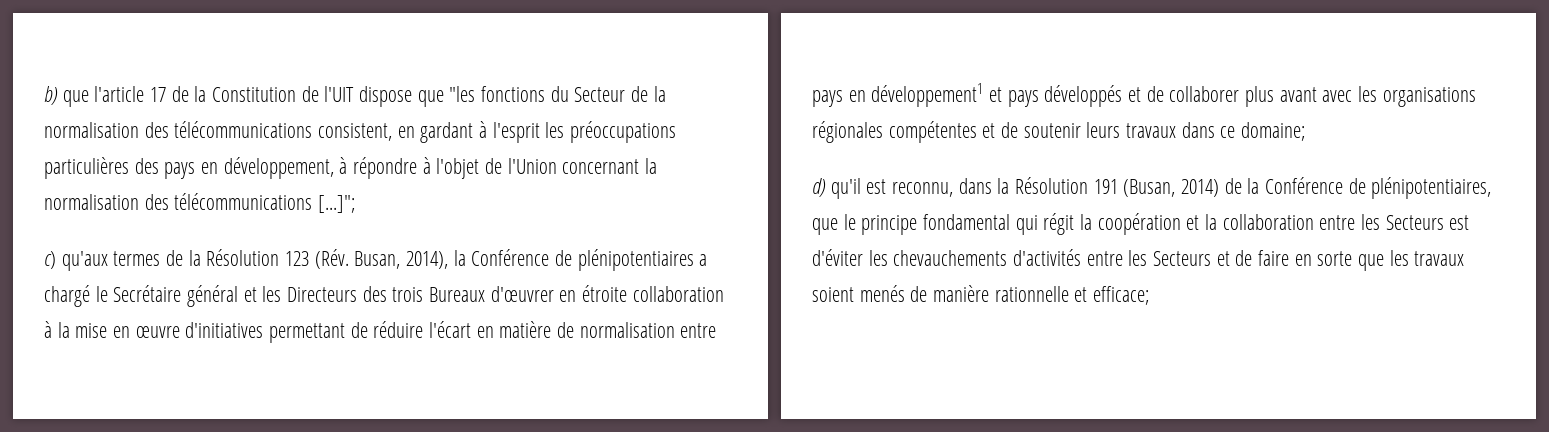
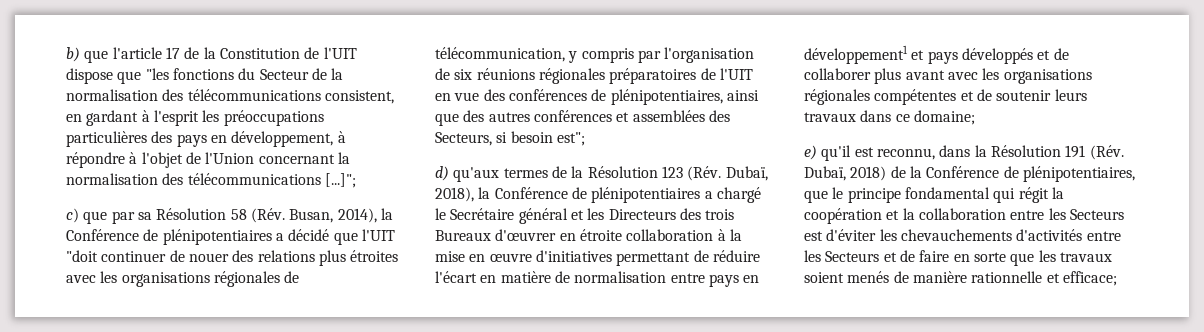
- c) qu'aux termes de la Résolution 123 (Rév. Busan, 2014), la Conférence de plénipotentiaires a chargé le Secrétaire général et les Directeurs des trois Bureaux d'œuvrer en étroite collaboration à la mise en œuvre d'initiatives permettant de réduire l'écart en matière de normalisation entre pays en développement1 et pays développés et de collaborer plus avant avec les organisations régionales compétentes et de soutenir leurs travaux dans ce domaine;
+ c) que par sa Résolution 58 (Rév. Busan, 2014), la Conférence de plénipotentiaires a décidé que l'UIT "doit continuer de nouer des relations plus étroites avec les organisations régionales de télécommunication, y compris par l'organisation de six réunions régionales préparatoires de l'UIT en vue des conférences de plénipotentiaires, ainsi que des autres conférences et assemblées des Secteurs, si besoin est";
+ d) qu'aux termes de la Résolution 123 (Rév. Dubaï, 2018), la Conférence de plénipotentiaires a chargé le Secrétaire général et les Directeurs des trois Bureaux d'œuvrer en étroite collaboration à la mise en œuvre d'initiatives permettant de réduire l'écart en matière de normalisation entre pays en développement1 et pays développés et de collaborer plus avant avec les organisations régionales compétentes et de soutenir leurs travaux dans ce domaine;
- d) qu'il est reconnu, dans la Résolution 191 (Busan, 2014) de la Conférence de plénipotentiaires, que le principe fondamental qui régit la coopération et la collaboration entre les Secteurs est d'éviter les chevauchements d'activités entre les Secteurs et de faire en sorte que les travaux soient menés de manière rationnelle et efficace;
+ e) qu'il est reconnu, dans la Résolution 191 (Rév. Dubaï, 2018) de la Conférence de plénipotentiaires, que le principe fondamental qui régit la coopération et la collaboration entre les Secteurs est d'éviter les chevauchements d'activités entre les Secteurs et de faire en sorte que les travaux soient menés de manière rationnelle et efficace;

